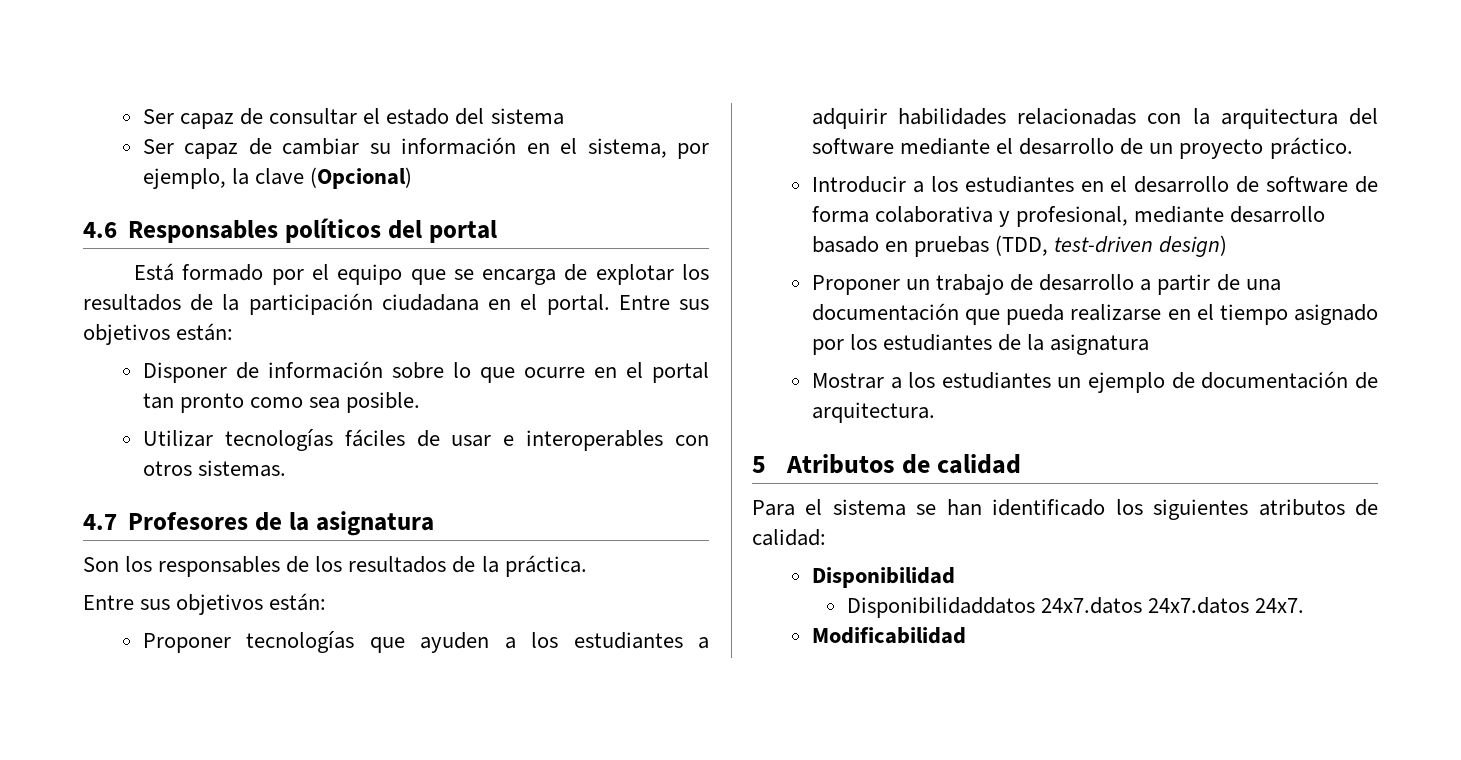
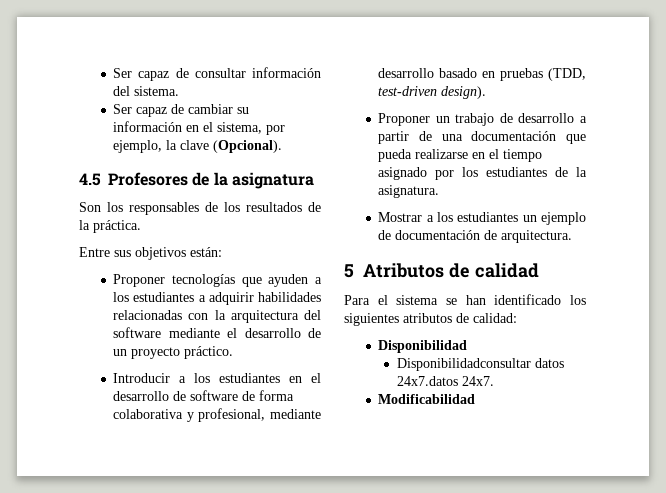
- Ser capaz de consultar el estado del sistema
+ Ser capaz de consultar información del sistema.
- Ser capaz de cambiar su información en el sistema, por ejemplo, la clave (Opcional)
- 4.6 Responsables políticos del portal
- Está formado por el equipo que se encarga de explotar los resultados de la participación ciudadana en el portal. Entre sus objetivos están:
- Disponer de información sobre lo que ocurre en el portal tan pronto como sea posible.
- Utilizar tecnologías fáciles de usar e interoperables con otros sistemas.
- 4.7 Profesores de la asignatura
+ Ser capaz de cambiar su información en el sistema, por ejemplo, la clave (Opcional).
+ 4.5 Profesores de la asignatura
- Introducir a los estudiantes en el desarrollo de software de forma colaborativa y profesional, mediante desarrollo basado en pruebas (TDD, test-driven design)
+ Introducir a los estudiantes en el desarrollo de software de forma colaborativa y profesional, mediante desarrollo basado en pruebas (TDD, test-driven design).
- Proponer un trabajo de desarrollo a partir de una documentación que pueda realizarse en el tiempo asignado por los estudiantes de la asignatura
+ Proponer un trabajo de desarrollo a partir de una documentación que pueda realizarse en el tiempo asignado por los estudiantes de la asignatura.
- Disponibilidaddatos 24x7.datos 24x7.datos 24x7.
+ Disponibilidadconsultar datos 24x7.datos 24x7.

